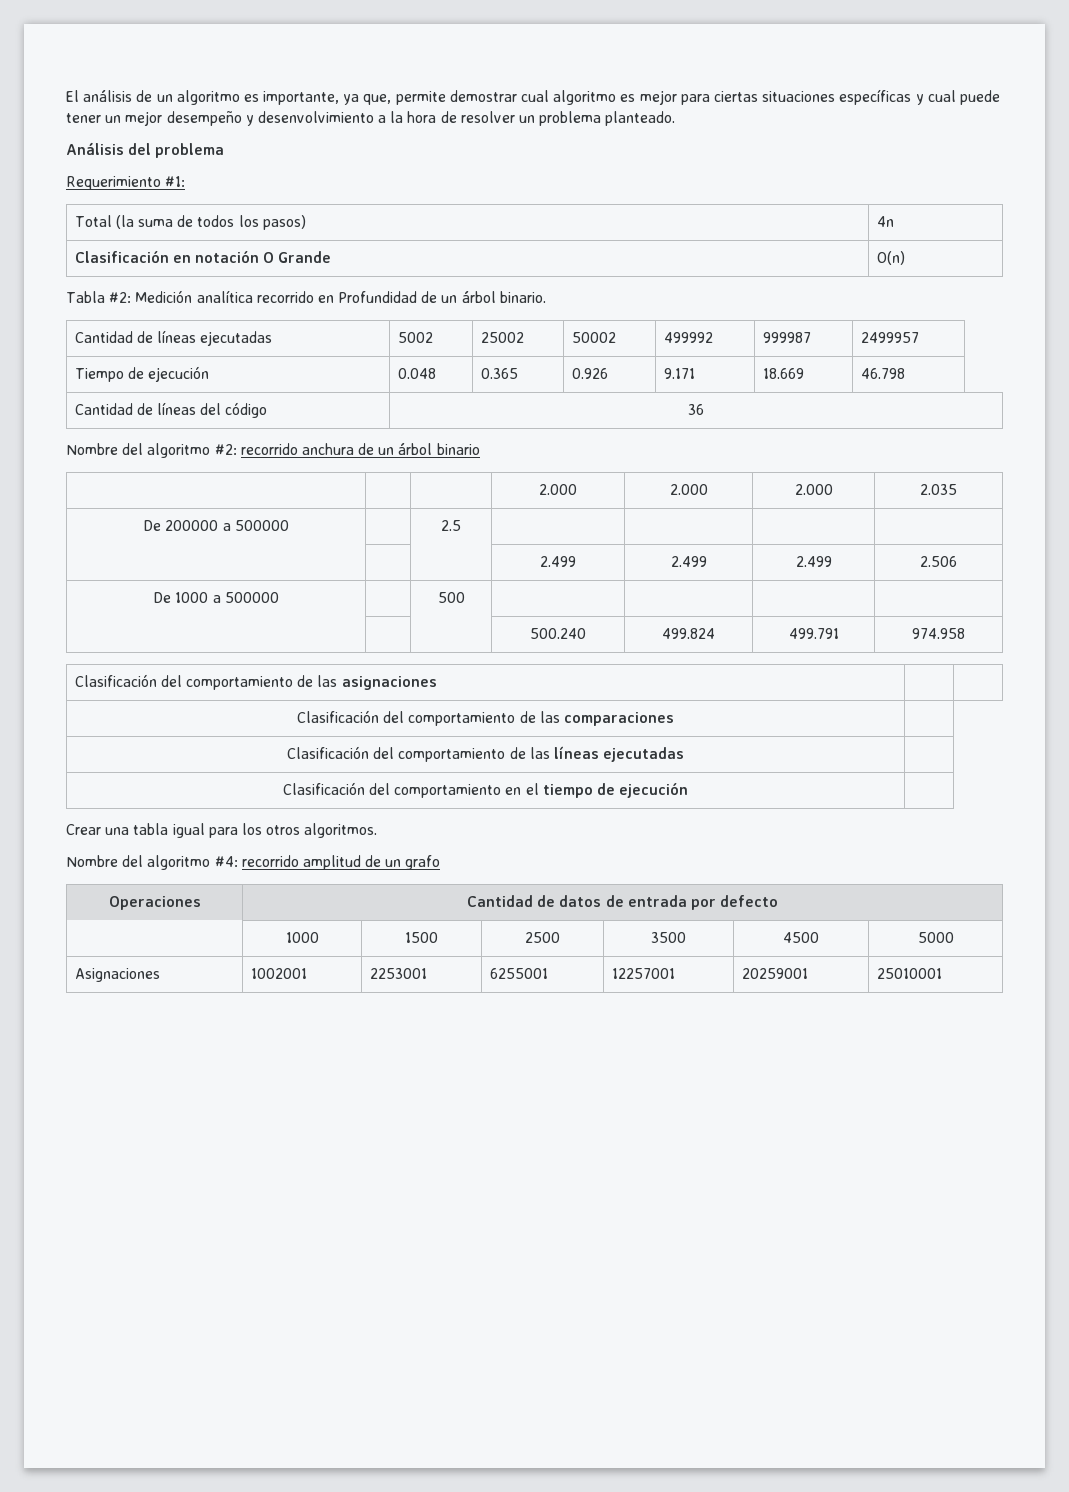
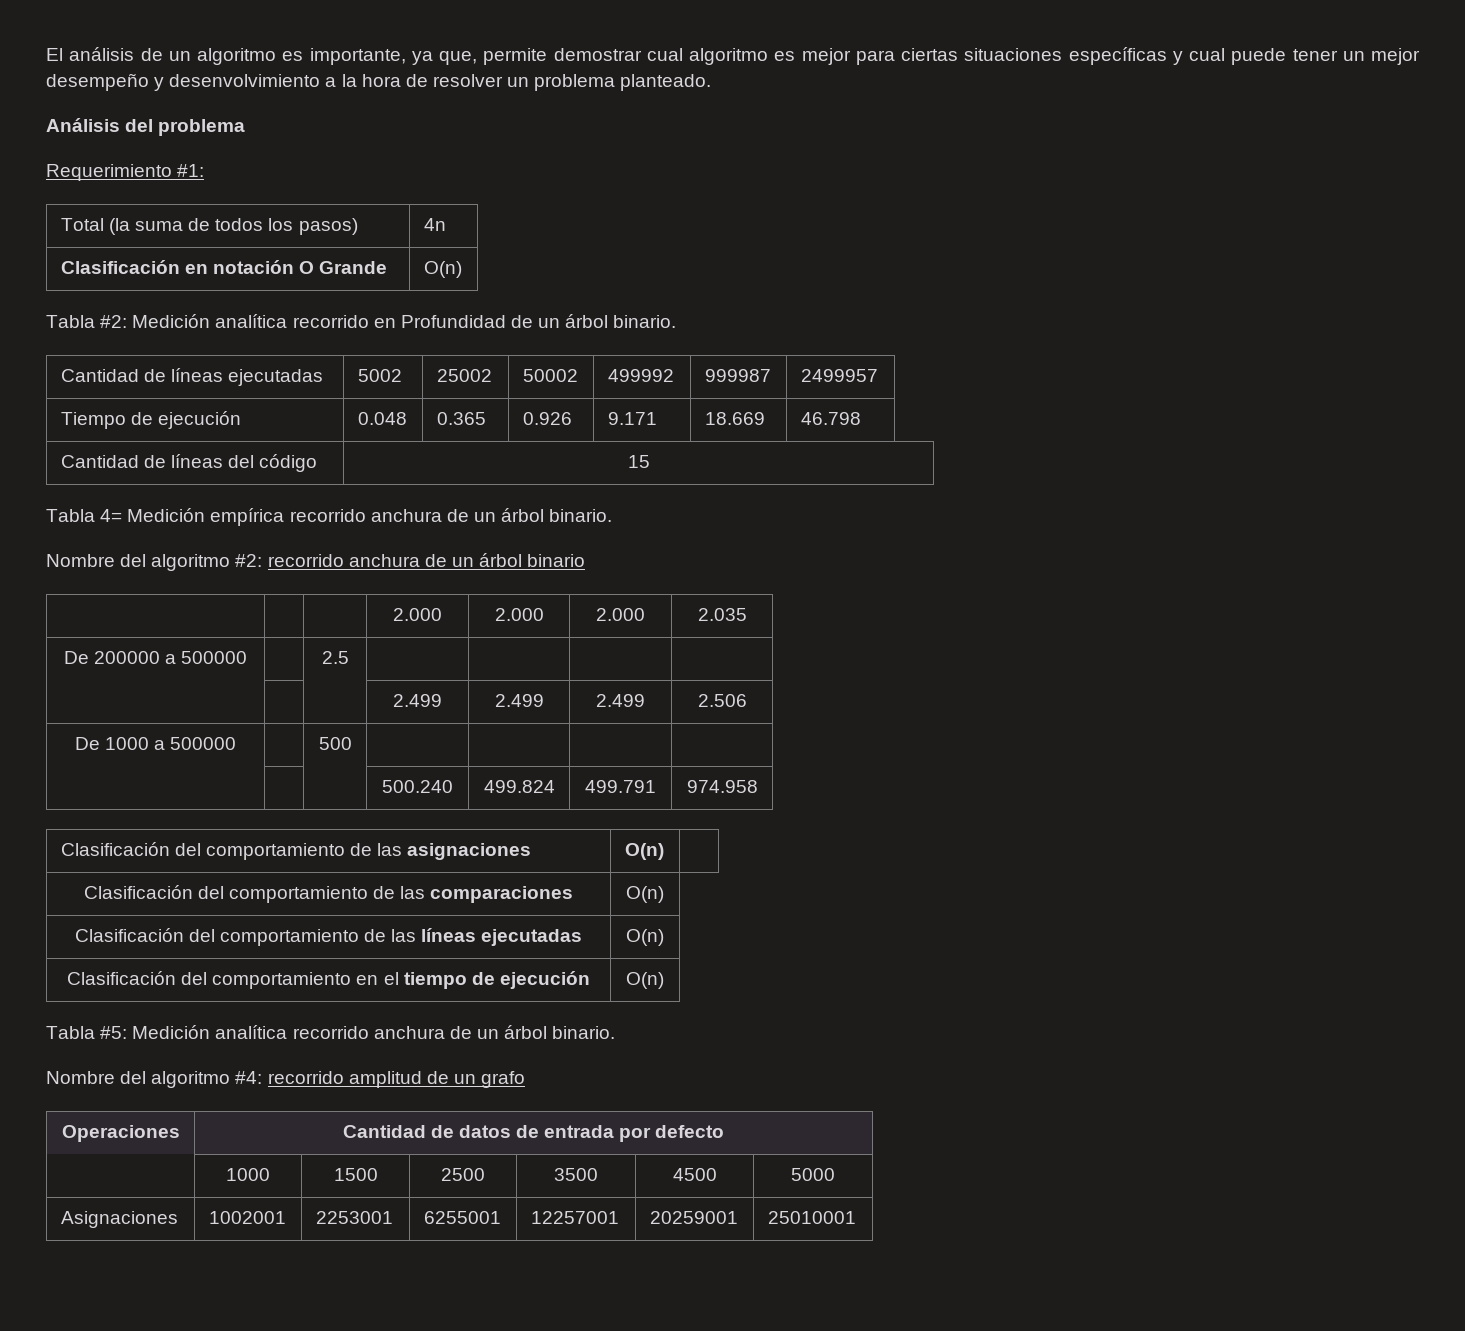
- Cantidad de líneas del código | 36
+ Cantidad de líneas del código | 15
+ Tabla 4= Medición empírica recorrido anchura de un árbol binario.
- Clasificación del comportamiento de las asignaciones | |
+ Clasificación del comportamiento de las asignaciones | O(n) |
- Clasificación del comportamiento de las comparaciones |
+ Clasificación del comportamiento de las comparaciones | O(n)
- Clasificación del comportamiento de las líneas ejecutadas |
+ Clasificación del comportamiento de las líneas ejecutadas | O(n)
- Clasificación del comportamiento en el tiempo de ejecución |
- Crear una tabla igual para los otros algoritmos.
+ Clasificación del comportamiento en el tiempo de ejecución | O(n)
+ Tabla #5: Medición analítica recorrido anchura de un árbol binario.

